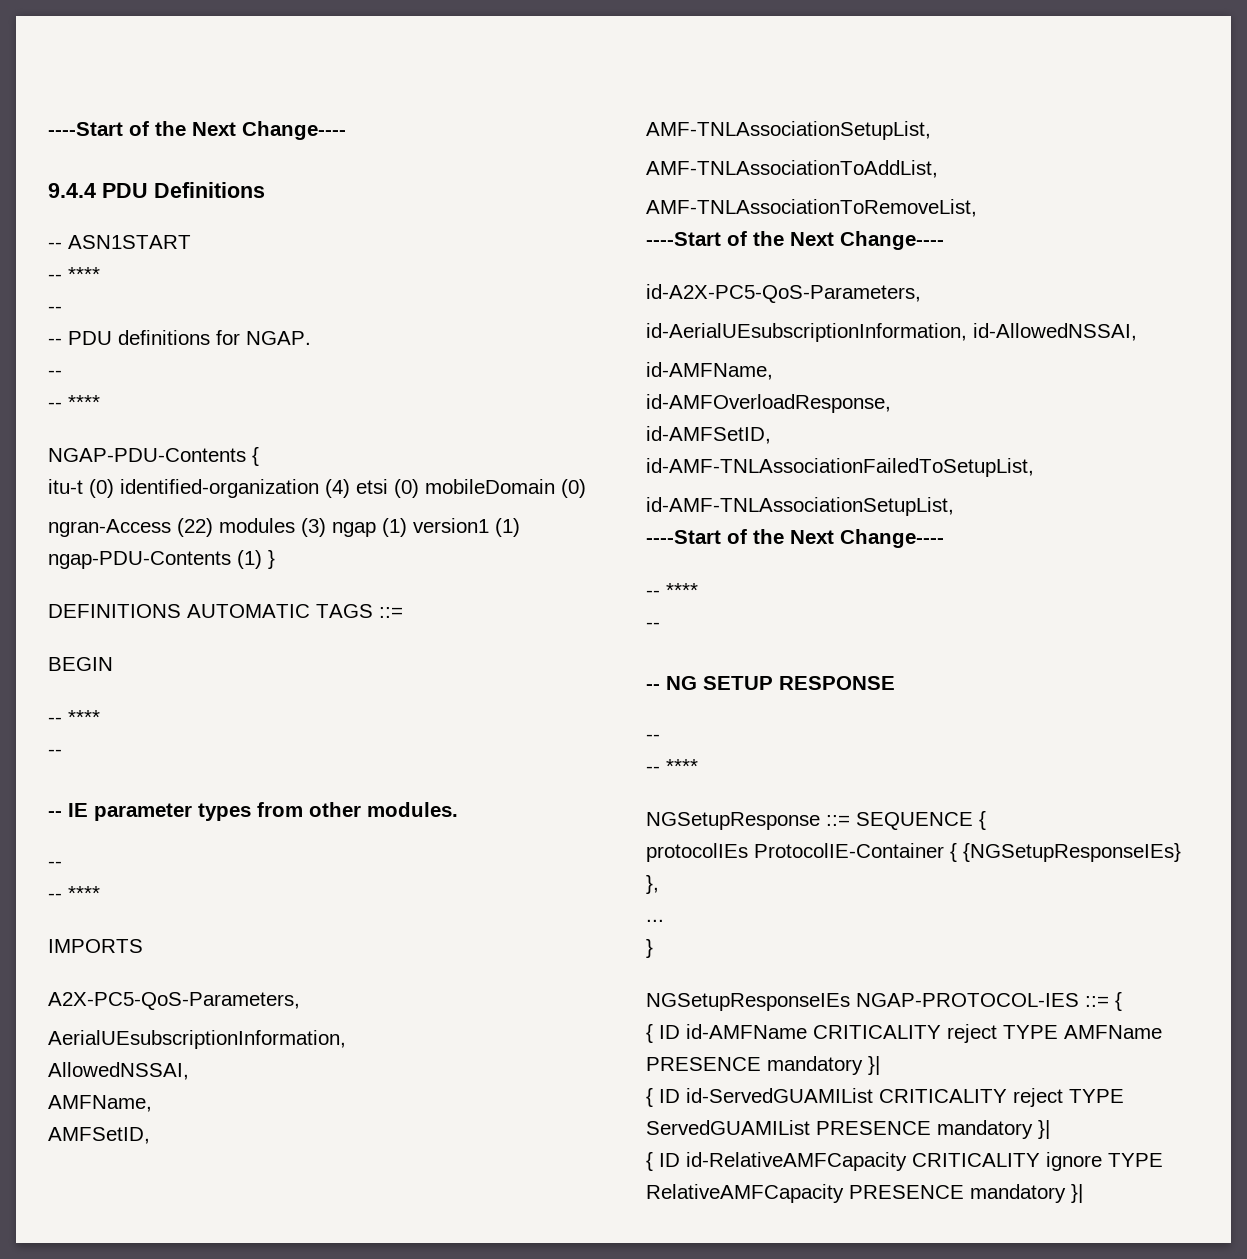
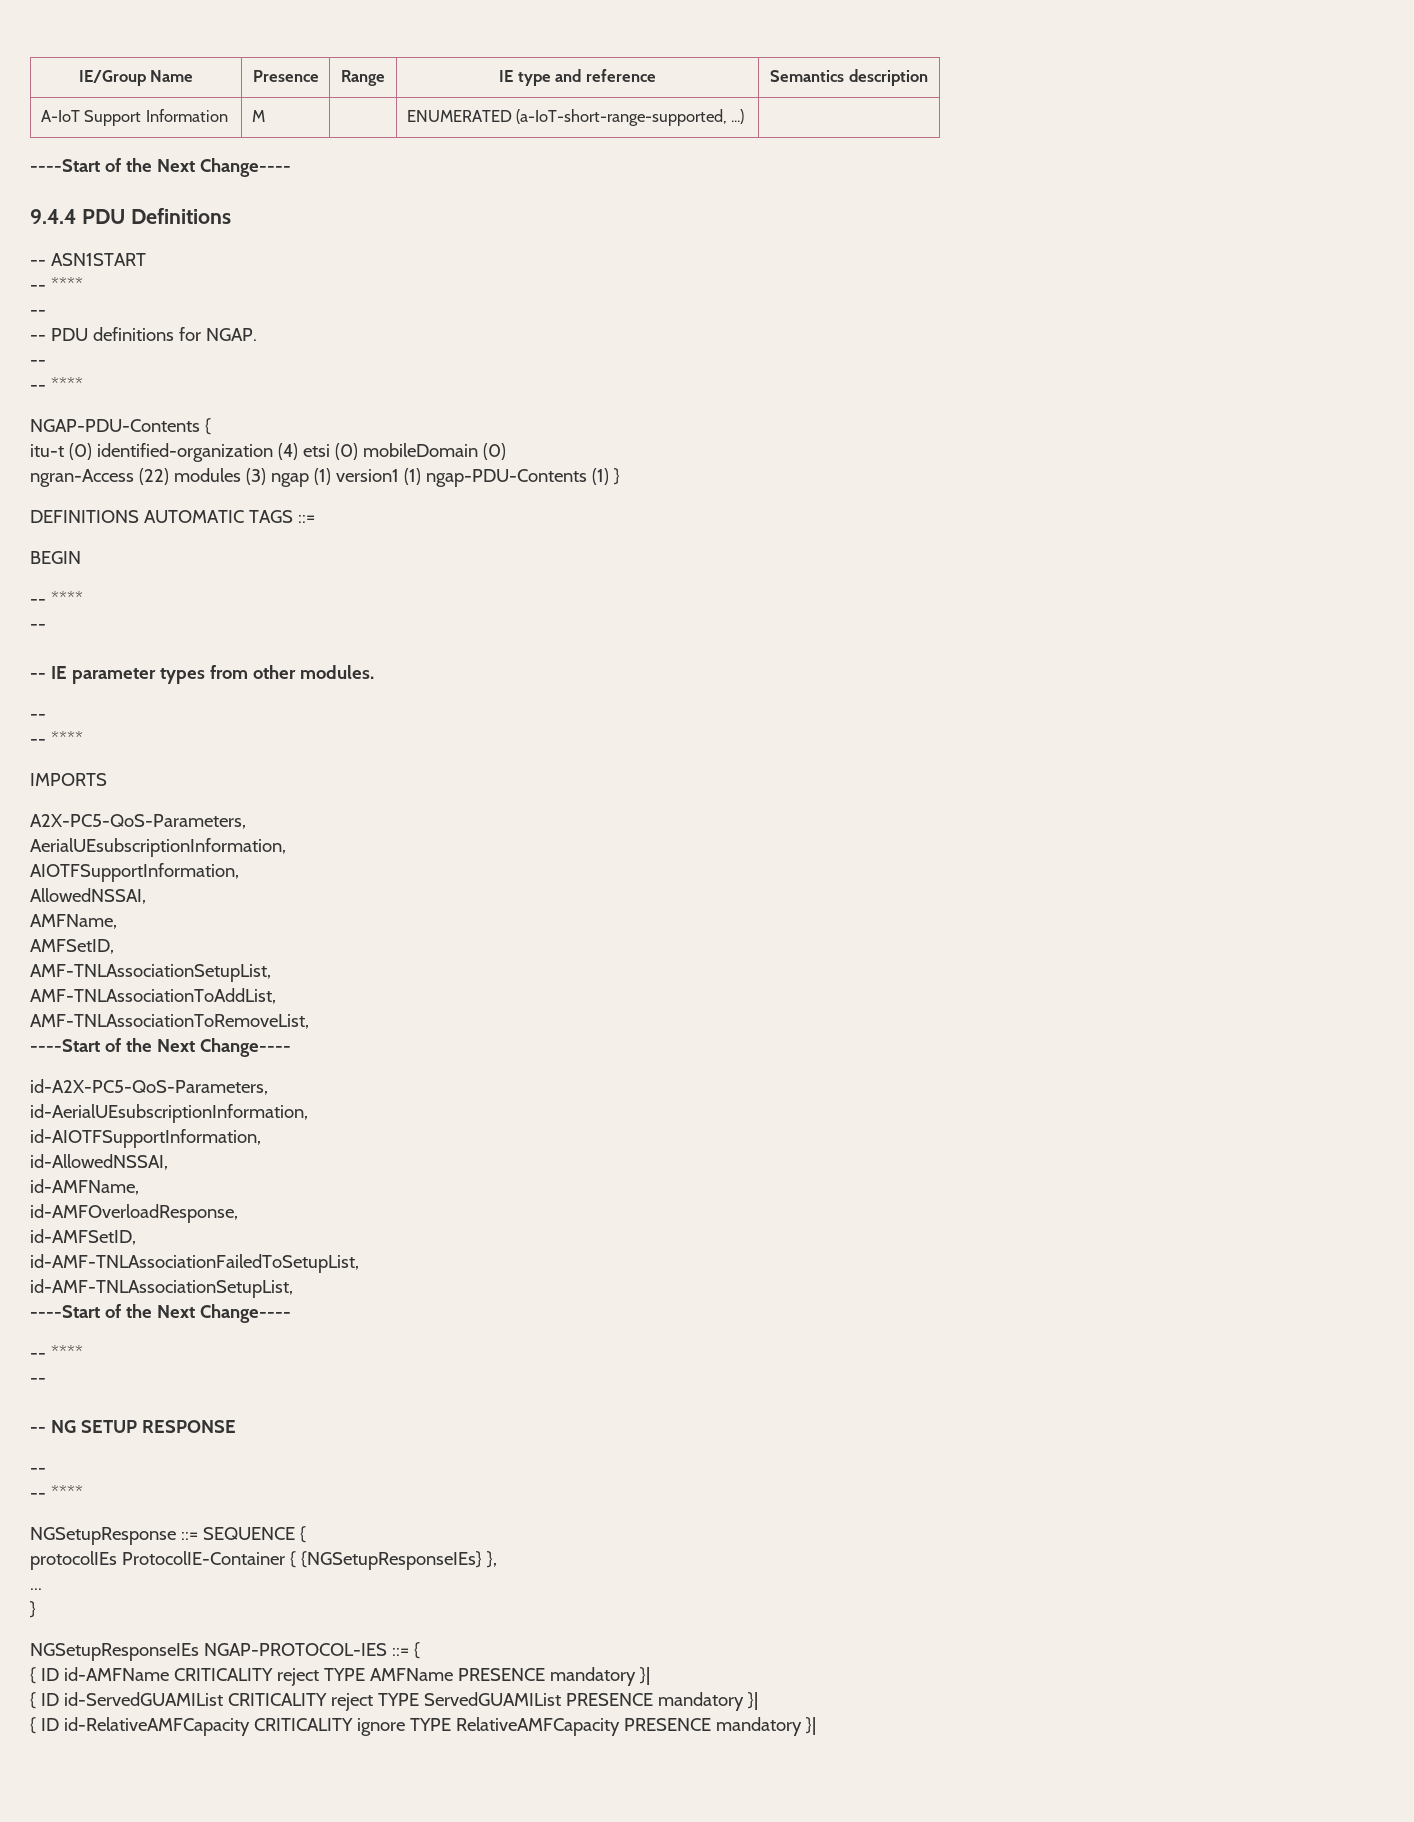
+ IE/Group Name | Presence | Range | IE type and reference | Semantics description
+ A-IoT Support Information | M | | ENUMERATED (a-IoT-short-range-supported, ...) |
+ AIOTFSupportInformation,
- id-AerialUEsubscriptionInformation, id-AllowedNSSAI,
+ id-AerialUEsubscriptionInformation,
+ id-AIOTFSupportInformation,
+ id-AllowedNSSAI,

